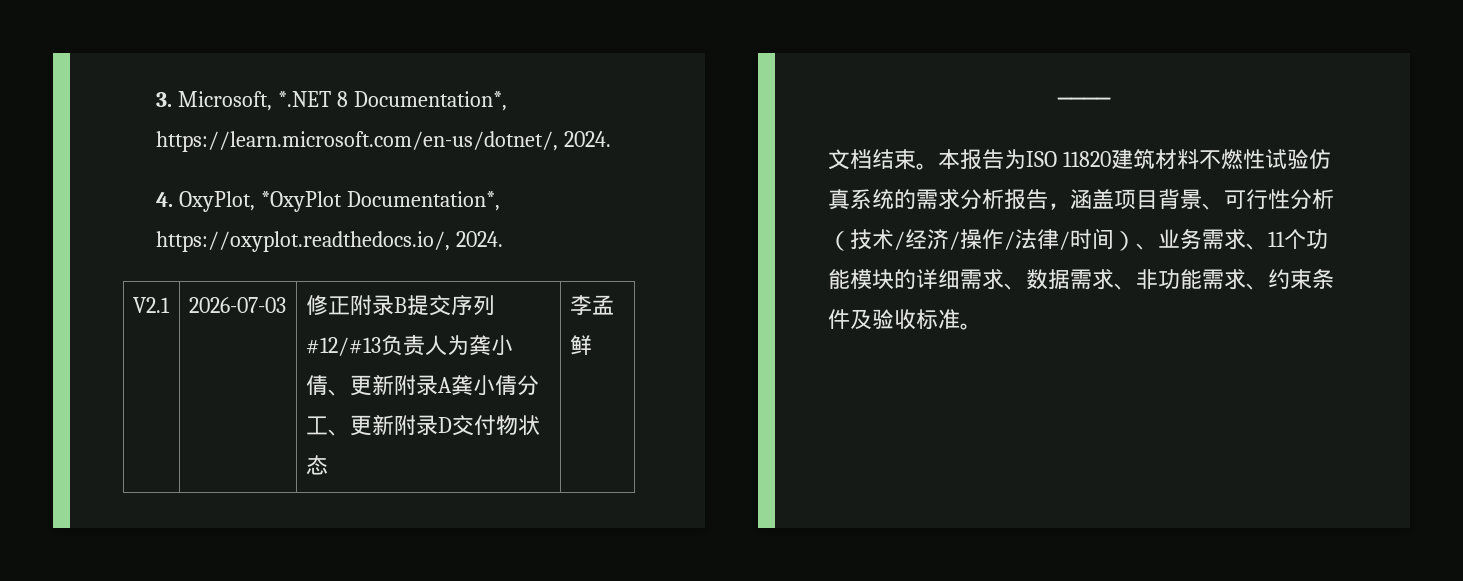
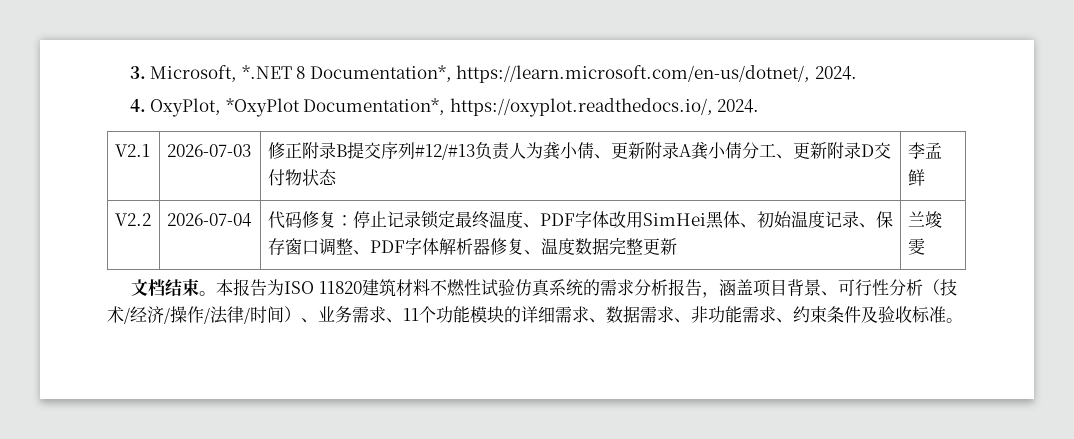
- ────
+ V2.2 | 2026-07-04 | 代码修复：停止记录锁定最终温度、PDF字体改用SimHei黑体、初始温度记录、保存窗口调整、PDF字体解析器修复、温度数据完整更新 | 兰竣雯

